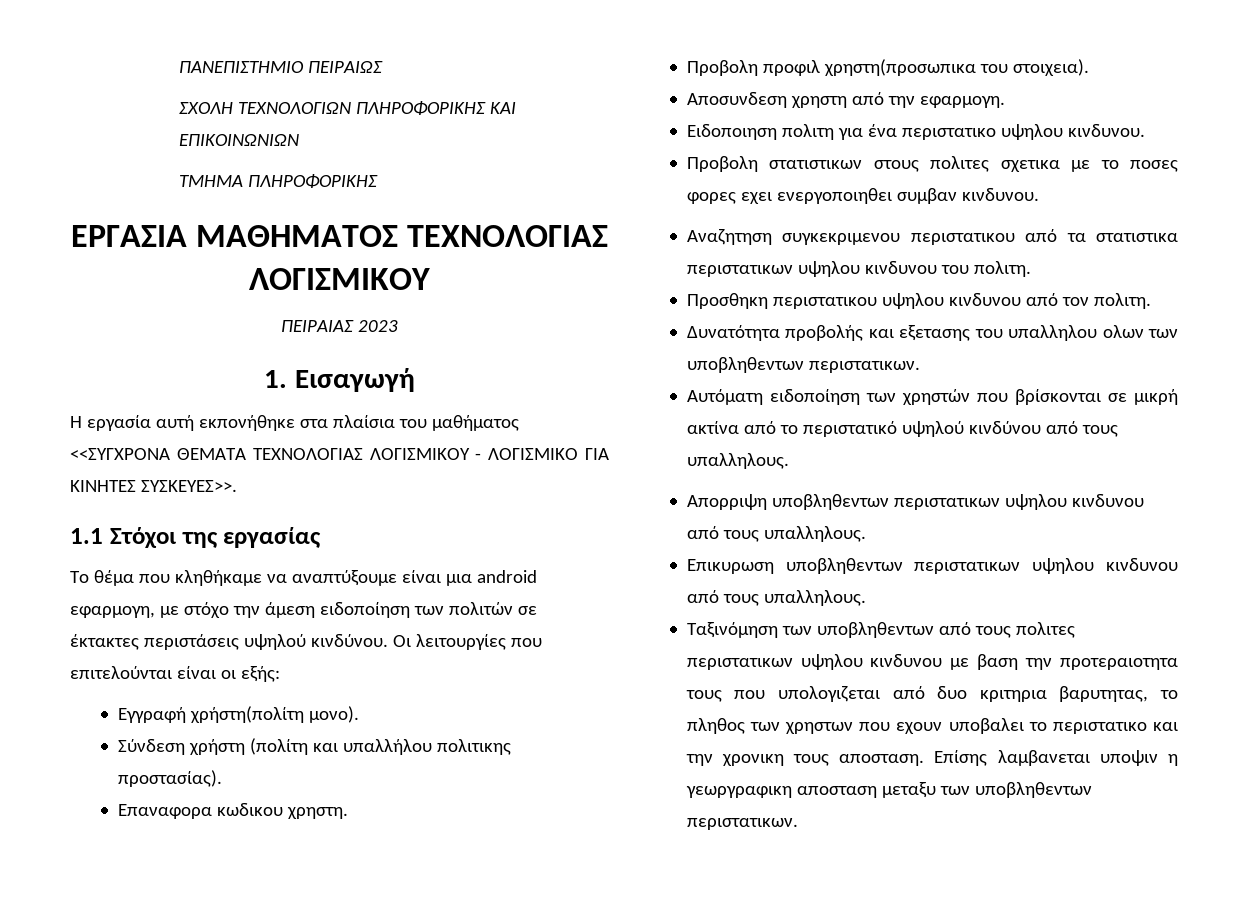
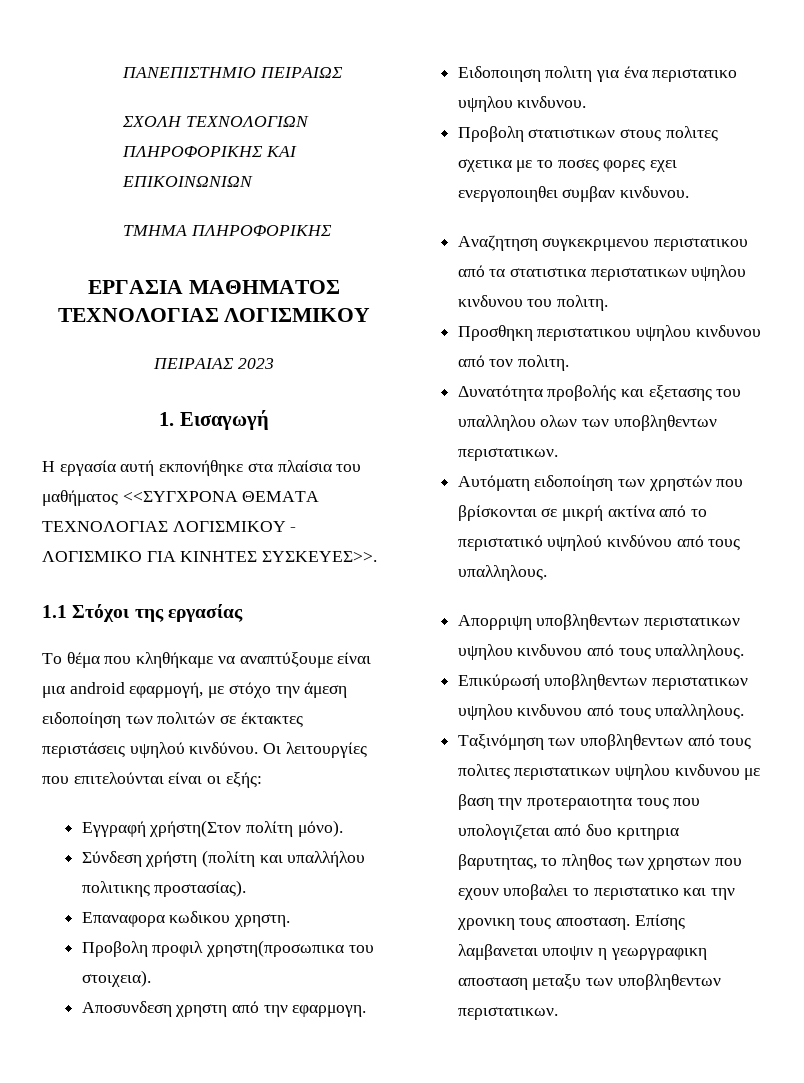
- Το θέμα που κληθήκαμε να αναπτύξουμε είναι μια android εφαρμογη, με στόχο την άμεση ειδοποίηση των πολιτών σε έκτακτες περιστάσεις υψηλού κινδύνου.
+ Το θέμα που κληθήκαμε να αναπτύξουμε είναι μια android εφαρμογή, με στόχο την άμεση ειδοποίηση των πολιτών σε έκτακτες περιστάσεις υψηλού κινδύνου.
- Εγγραφή χρήστη(πολίτη μονο).
+ Εγγραφή χρήστη(Στον πολίτη μόνο).
- Επικυρωση υποβληθεντων περιστατικων υψηλου κινδυνου από τους υπαλληλους.
+ Επικύρωσή υποβληθεντων περιστατικων υψηλου κινδυνου από τους υπαλληλους.

